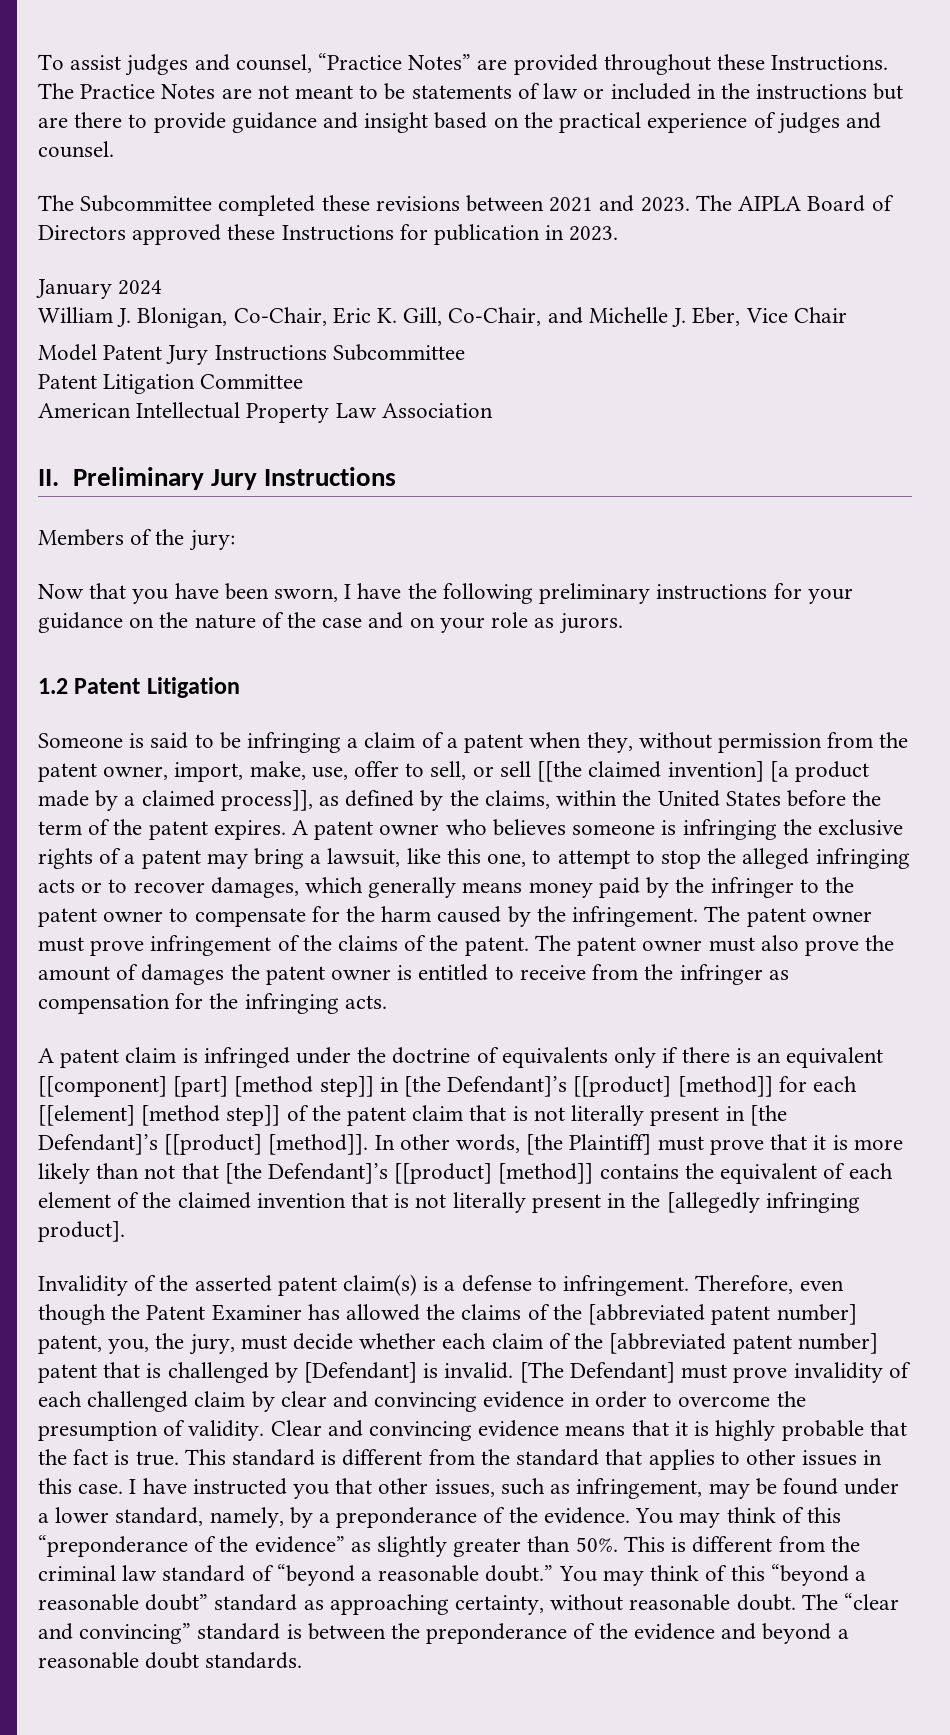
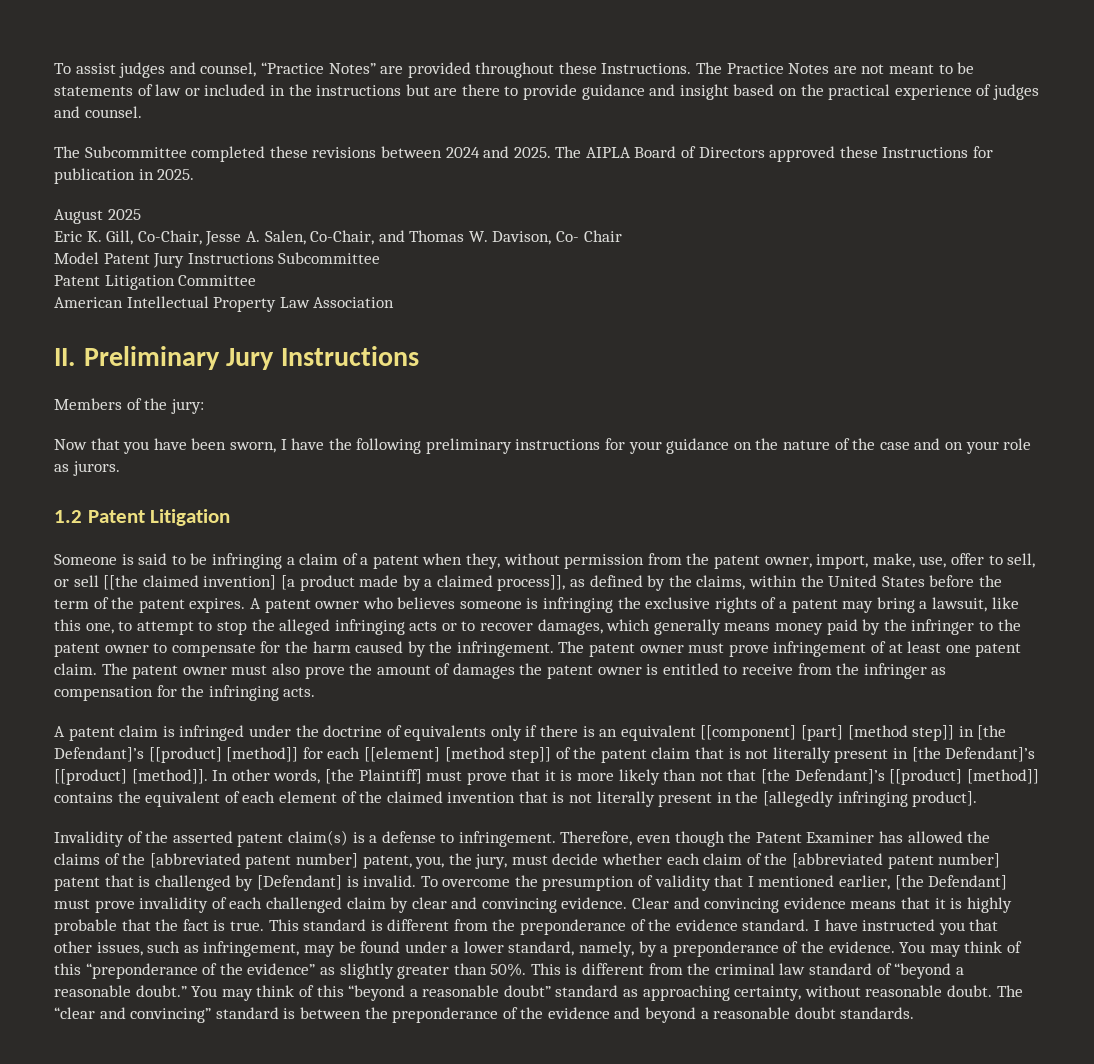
- The Subcommittee completed these revisions between 2021 and 2023.
+ The Subcommittee completed these revisions between 2024 and 2025.
- The AIPLA Board of Directors approved these Instructions for publication in 2023.
- January 2024
- William J. Blonigan, Co-Chair, Eric K. Gill, Co-Chair, and Michelle J. Eber, Vice Chair
+ The AIPLA Board of Directors approved these Instructions for publication in 2025.
+ August 2025
+ Eric K. Gill, Co-Chair, Jesse A. Salen, Co-Chair, and Thomas W. Davison, Co- Chair
- The patent owner must prove infringement of the claims of the patent.
+ The patent owner must prove infringement of at least one patent claim.
- [The Defendant] must prove invalidity of each challenged claim by clear and convincing evidence in order to overcome the presumption of validity.
+ To overcome the presumption of validity that I mentioned earlier, [the Defendant] must prove invalidity of each challenged claim by clear and convincing evidence.
- This standard is different from the standard that applies to other issues in this case.
+ This standard is different from the preponderance of the evidence standard.

